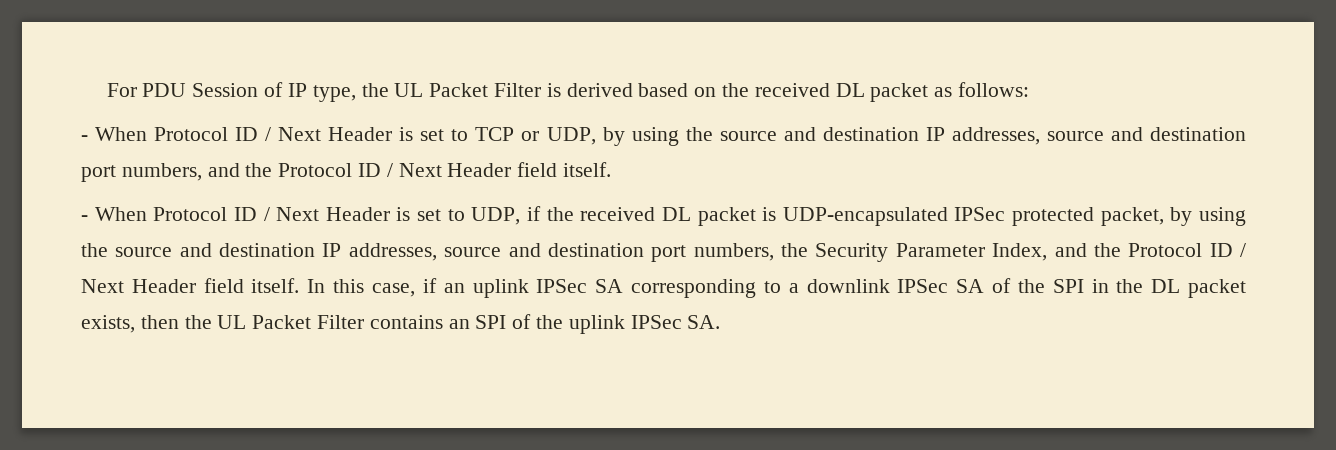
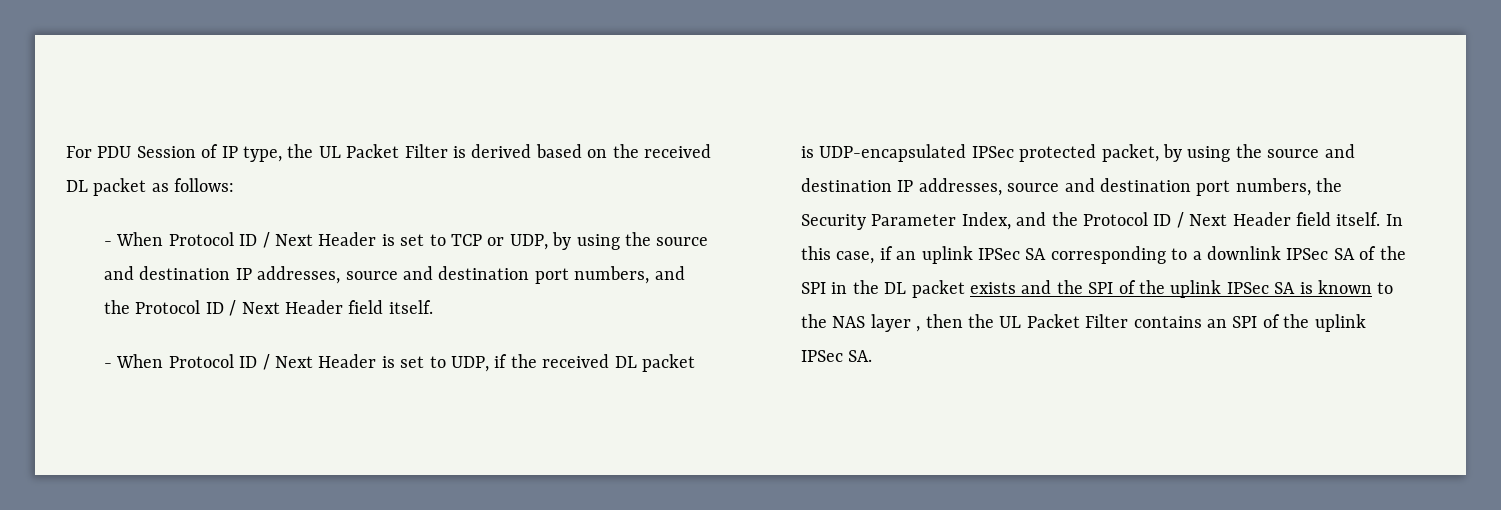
- In this case, if an uplink IPSec SA corresponding to a downlink IPSec SA of the SPI in the DL packet exists, then the UL Packet Filter contains an SPI of the uplink IPSec SA.
+ In this case, if an uplink IPSec SA corresponding to a downlink IPSec SA of the SPI in the DL packet exists and the SPI of the uplink IPSec SA is known to the NAS layer , then the UL Packet Filter contains an SPI of the uplink IPSec SA.

